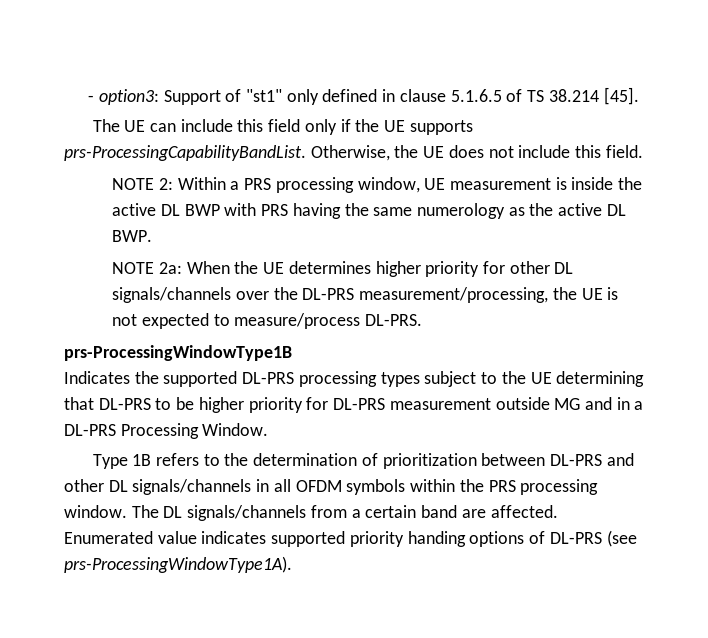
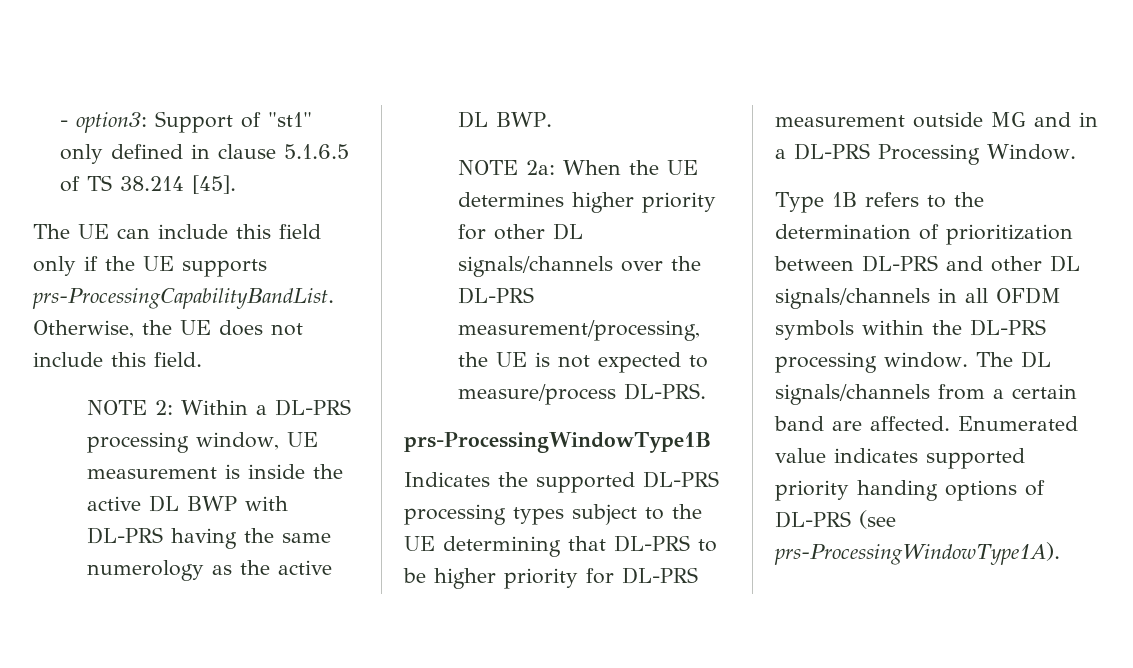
- NOTE 2: Within a PRS processing window, UE measurement is inside the active DL BWP with PRS having the same numerology as the active DL BWP.
+ NOTE 2: Within a DL-PRS processing window, UE measurement is inside the active DL BWP with DL-PRS having the same numerology as the active DL BWP.
- Type 1B refers to the determination of prioritization between DL-PRS and other DL signals/channels in all OFDM symbols within the PRS processing window.
+ Type 1B refers to the determination of prioritization between DL-PRS and other DL signals/channels in all OFDM symbols within the DL-PRS processing window.

